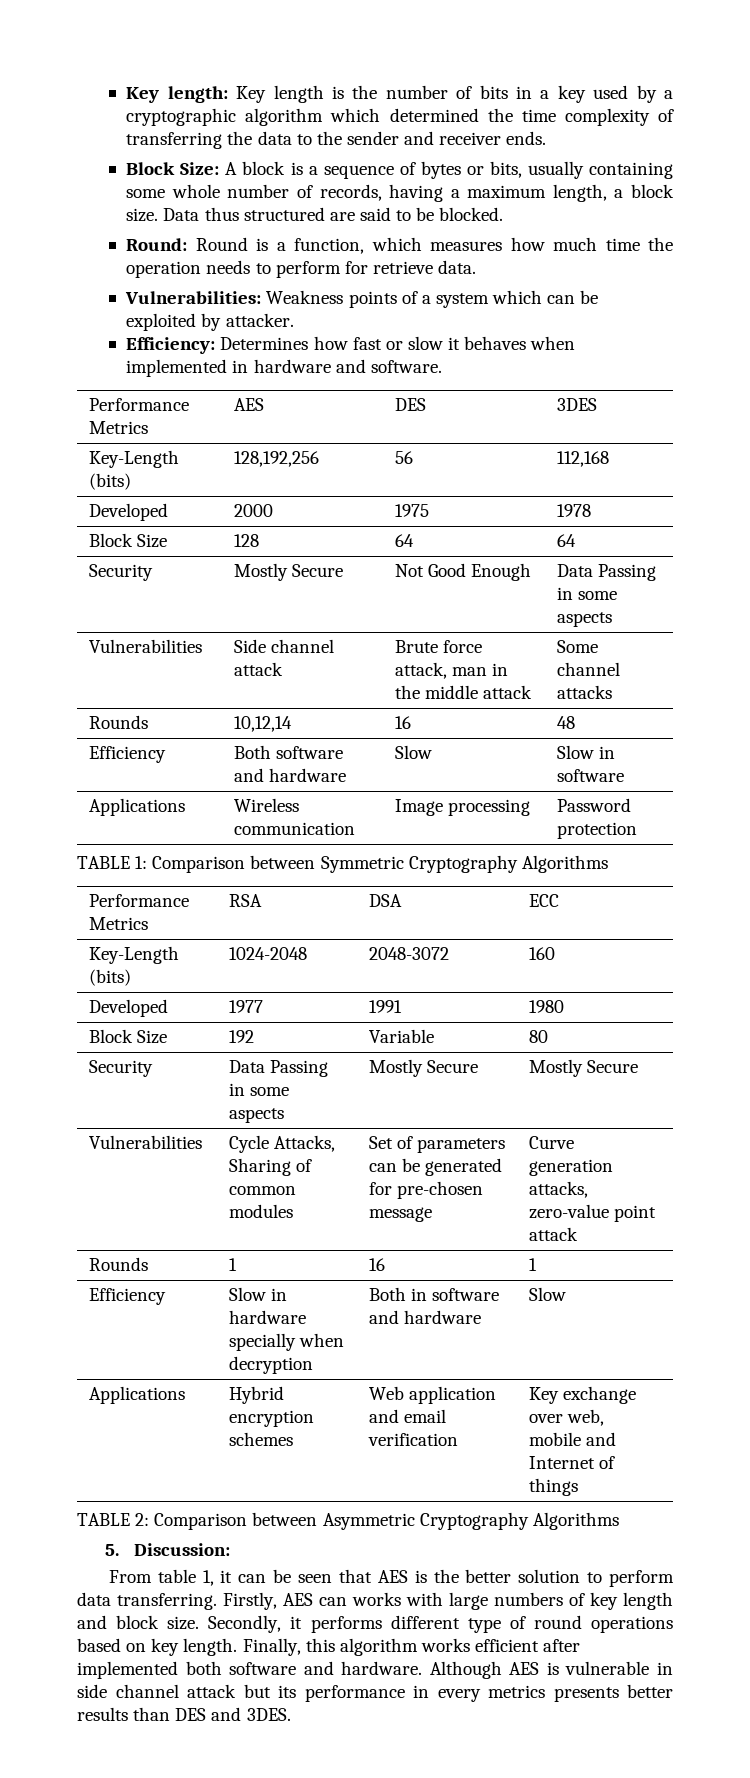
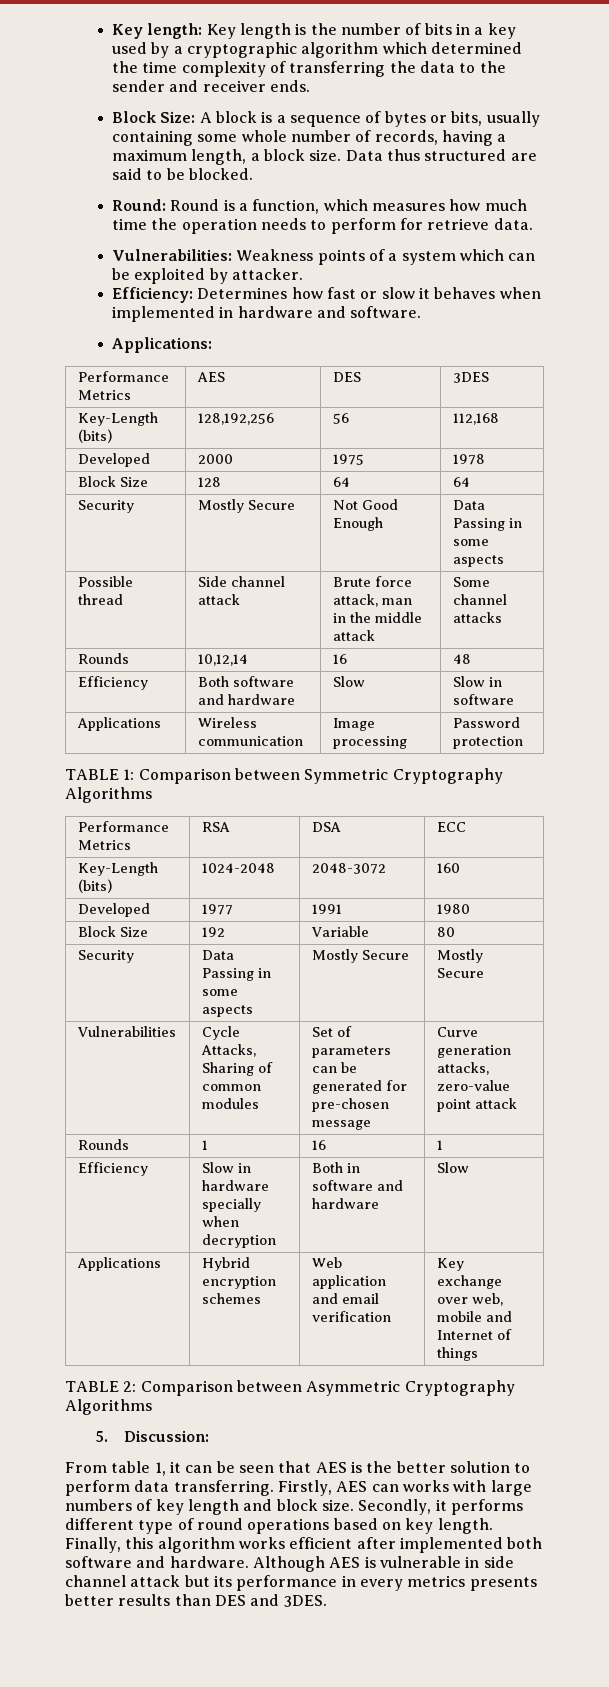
+ Applications:
- Vulnerabilities | Side channel attack | Brute force attack, man in the middle attack | Some channel attacks
+ Possible thread | Side channel attack | Brute force attack, man in the middle attack | Some channel attacks

